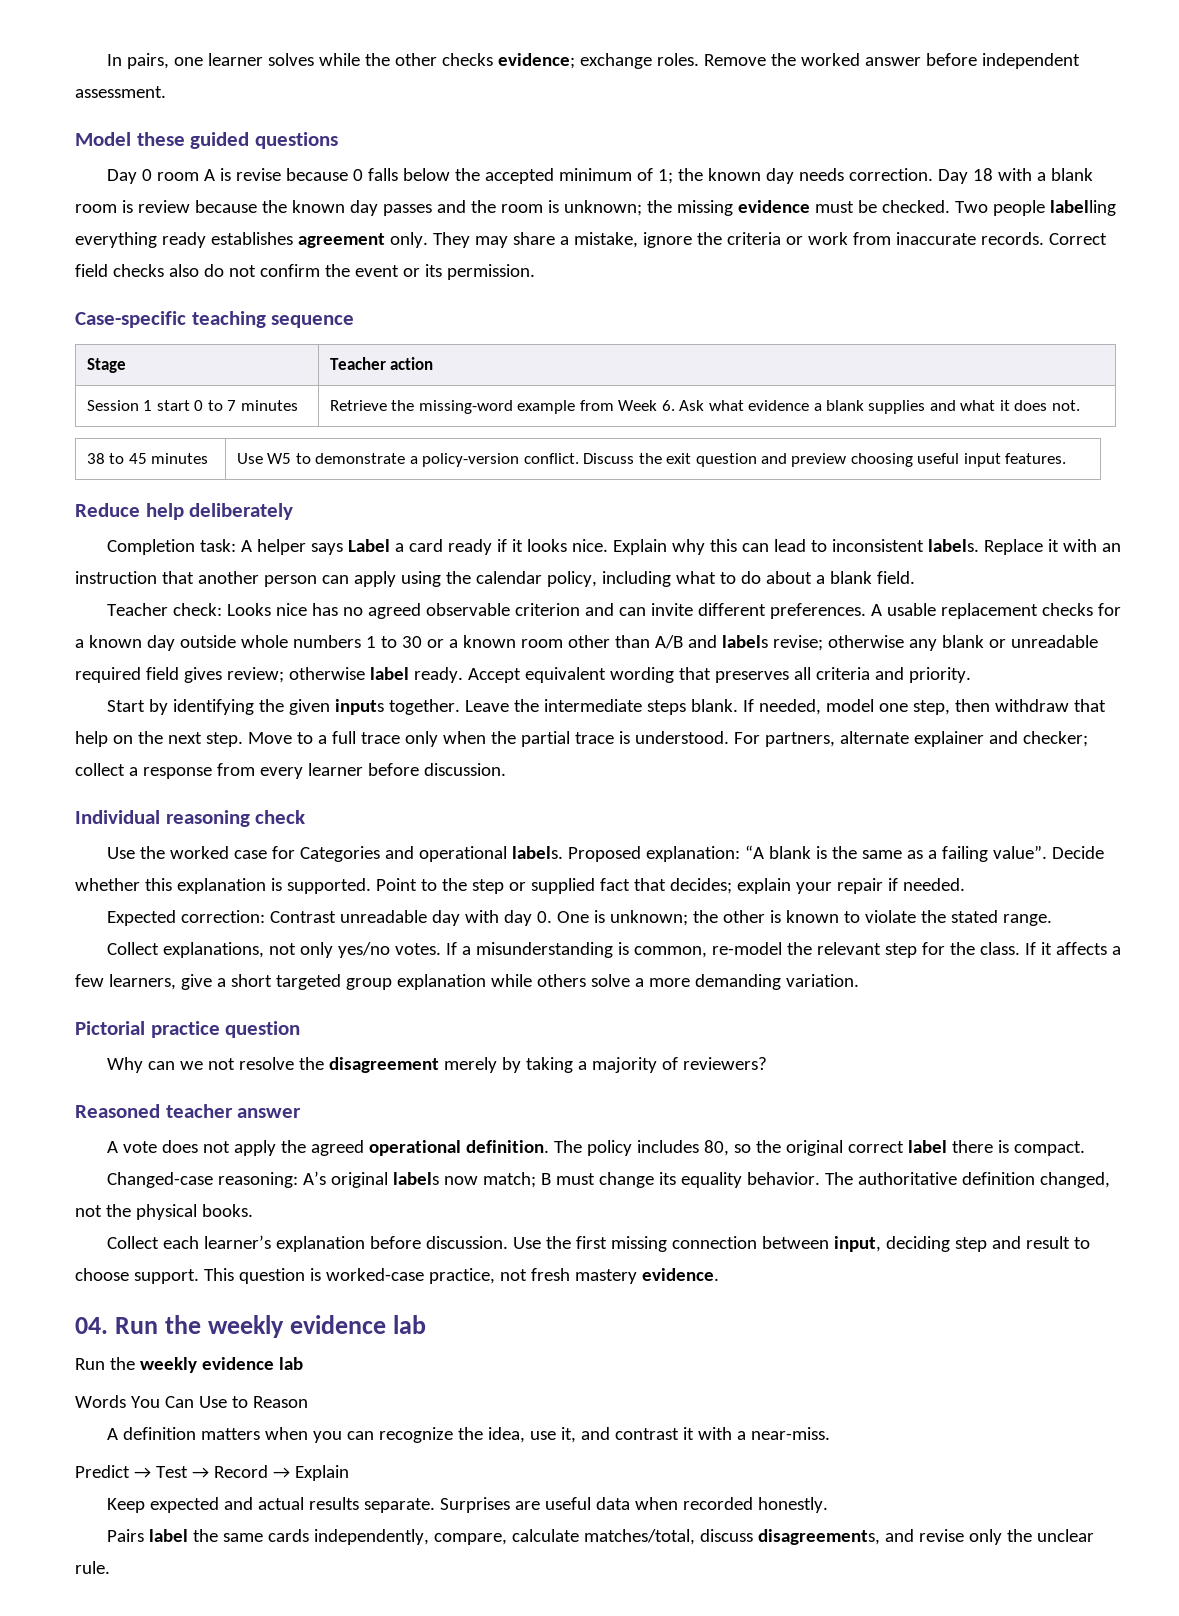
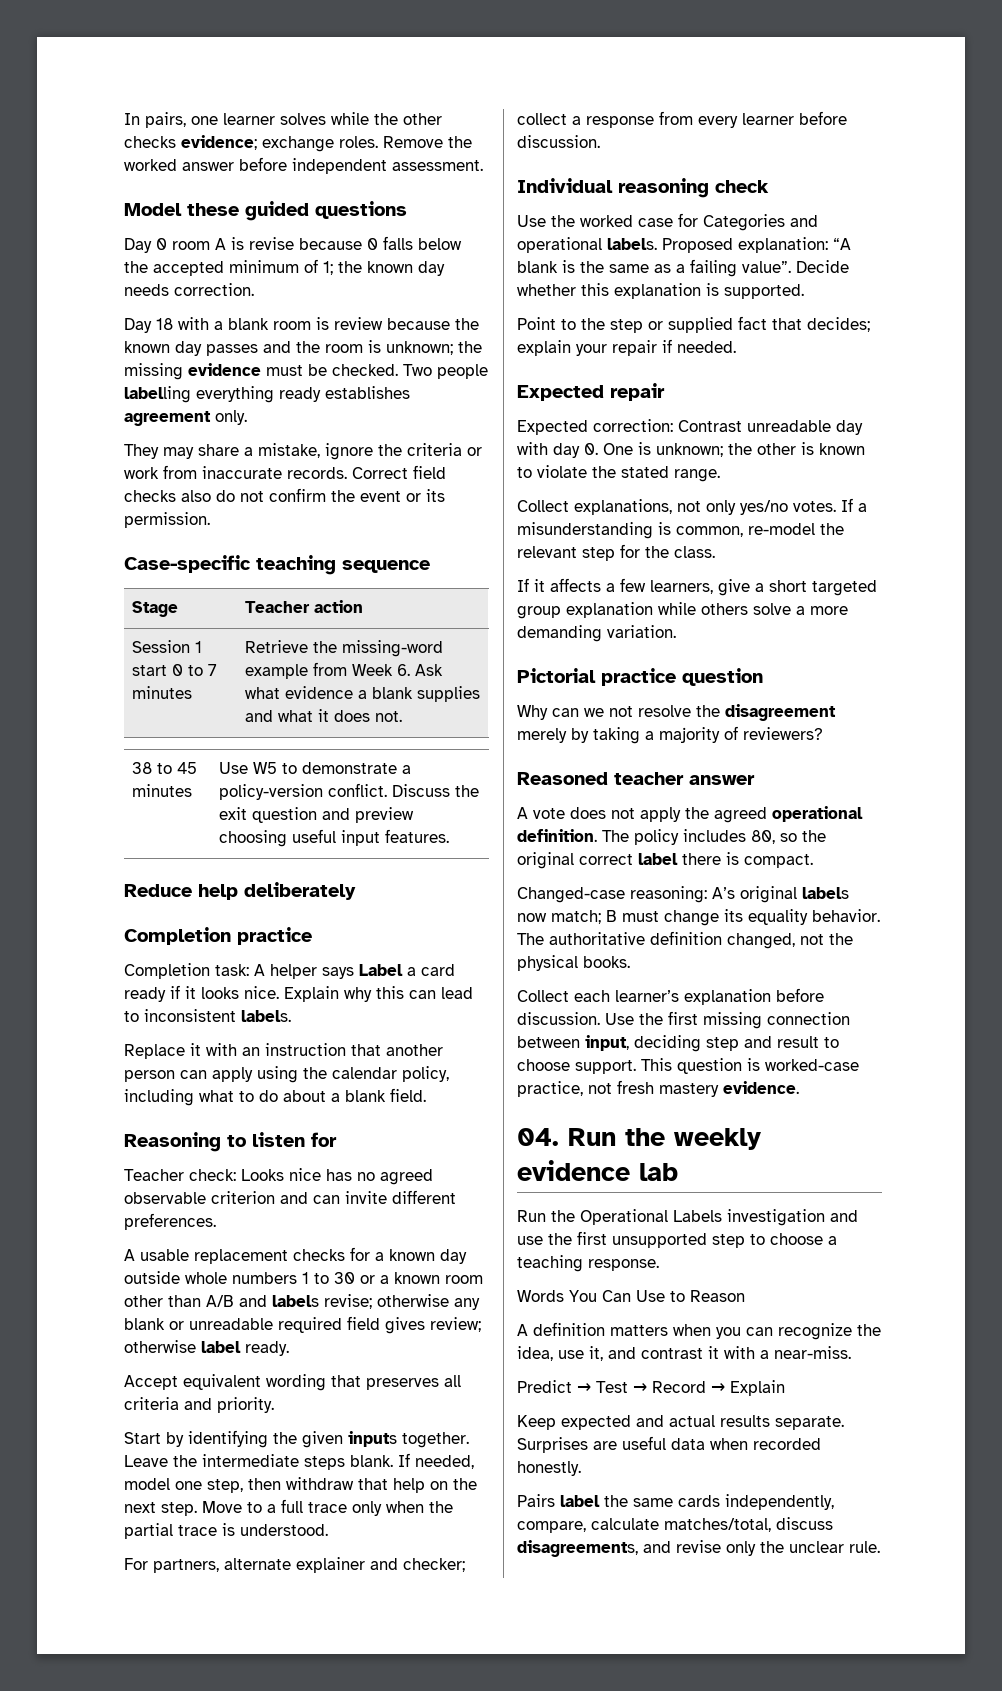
- Day 0 room A is revise because 0 falls below the accepted minimum of 1; the known day needs correction. Day 18 with a blank room is review because the known day passes and the room is unknown; the missing evidence must be checked.
+ Day 0 room A is revise because 0 falls below the accepted minimum of 1; the known day needs correction.
+ Day 18 with a blank room is review because the known day passes and the room is unknown; the missing evidence must be checked.
- Two people labelling everything ready establishes agreement only. They may share a mistake, ignore the criteria or work from inaccurate records.
+ Two people labelling everything ready establishes agreement only.
+ They may share a mistake, ignore the criteria or work from inaccurate records.
+ Completion practice
- Explain why this can lead to inconsistent labels. Replace it with an instruction that another person can apply using the calendar policy, including what to do about a blank field.
+ Explain why this can lead to inconsistent labels.
+ Replace it with an instruction that another person can apply using the calendar policy, including what to do about a blank field.
+ Reasoning to listen for
- Teacher check: Looks nice has no agreed observable criterion and can invite different preferences. A usable replacement checks for a known day outside whole numbers 1 to 30 or a known room other than A/B and labels revise; otherwise any blank or unreadable required field gives review; otherwise label ready. Accept equivalent wording that preserves all criteria and priority.
+ Teacher check: Looks nice has no agreed observable criterion and can invite different preferences.
+ A usable replacement checks for a known day outside whole numbers 1 to 30 or a known room other than A/B and labels revise; otherwise any blank or unreadable required field gives review; otherwise label ready.
+ Accept equivalent wording that preserves all criteria and priority.
- Move to a full trace only when the partial trace is understood. For partners, alternate explainer and checker; collect a response from every learner before discussion.
+ Move to a full trace only when the partial trace is understood.
+ For partners, alternate explainer and checker; collect a response from every learner before discussion.
- Decide whether this explanation is supported. Point to the step or supplied fact that decides; explain your repair if needed.
+ Decide whether this explanation is supported.
+ Point to the step or supplied fact that decides; explain your repair if needed.
+ Expected repair
- If a misunderstanding is common, re-model the relevant step for the class. If it affects a few learners, give a short targeted group explanation while others solve a more demanding variation.
+ If a misunderstanding is common, re-model the relevant step for the class.
+ If it affects a few learners, give a short targeted group explanation while others solve a more demanding variation.
  04. Run the weekly evidence lab
- Run the weekly evidence lab
+ Run the Operational Labels investigation and use the first unsupported step to choose a teaching response.

